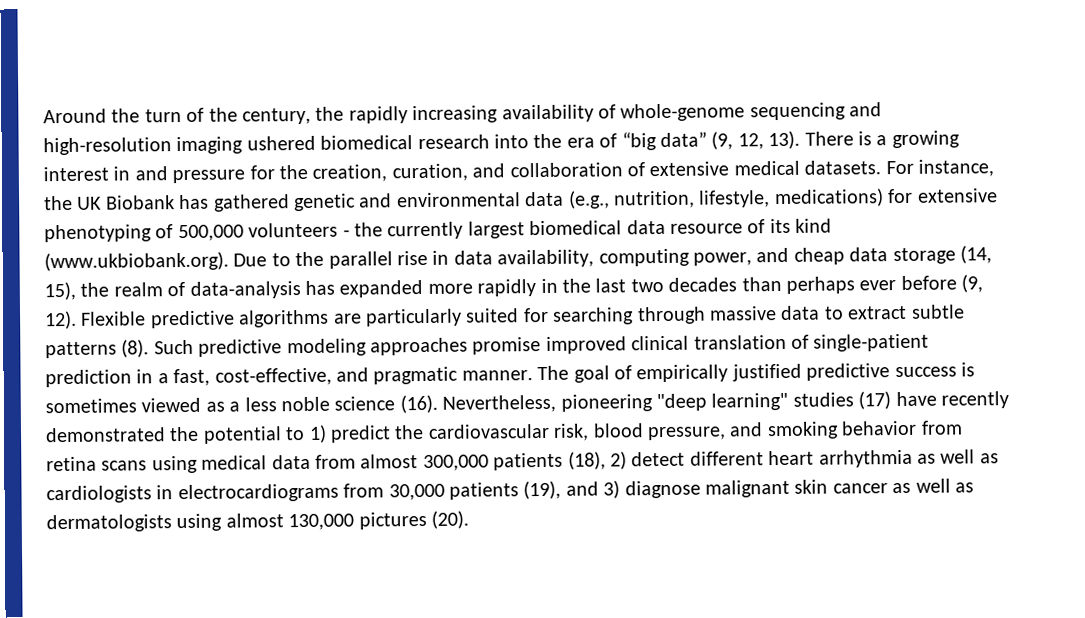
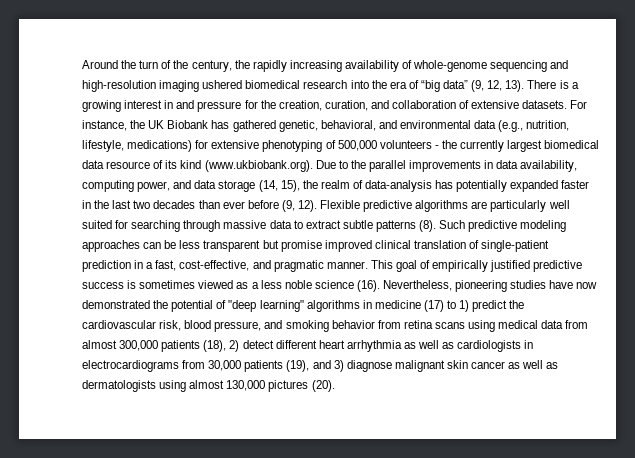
- There is a growing interest in and pressure for the creation, curation, and collaboration of extensive medical datasets.
+ There is a growing interest in and pressure for the creation, curation, and collaboration of extensive datasets.
- For instance, the UK Biobank has gathered genetic and environmental data (e.g., nutrition, lifestyle, medications) for extensive phenotyping of 500,000 volunteers - the currently largest biomedical data resource of its kind (www.ukbiobank.org). Due to the parallel rise in data availability, computing power, and cheap data storage (14, 15), the realm of data-analysis has expanded more rapidly in the last two decades than perhaps ever before (9, 12).
+ For instance, the UK Biobank has gathered genetic, behavioral, and environmental data (e.g., nutrition, lifestyle, medications) for extensive phenotyping of 500,000 volunteers - the currently largest biomedical data resource of its kind (www.ukbiobank.org). Due to the parallel improvements in data availability, computing power, and data storage (14, 15), the realm of data-analysis has potentially expanded faster in the last two decades than ever before (9, 12).
- Flexible predictive algorithms are particularly suited for searching through massive data to extract subtle patterns (8).
+ Flexible predictive algorithms are particularly well suited for searching through massive data to extract subtle patterns (8).
- Such predictive modeling approaches promise improved clinical translation of single-patient prediction in a fast, cost-effective, and pragmatic manner.
+ Such predictive modeling approaches can be less transparent but promise improved clinical translation of single-patient prediction in a fast, cost-effective, and pragmatic manner.
- The goal of empirically justified predictive success is sometimes viewed as a less noble science (16).
+ This goal of empirically justified predictive success is sometimes viewed as a less noble science (16).
- Nevertheless, pioneering "deep learning" studies (17) have recently demonstrated the potential to 1) predict the cardiovascular risk, blood pressure, and smoking behavior from retina scans using medical data from almost 300,000 patients (18), 2) detect different heart arrhythmia as well as cardiologists in electrocardiograms from 30,000 patients (19), and 3) diagnose malignant skin cancer as well as dermatologists using almost 130,000 pictures (20).
+ Nevertheless, pioneering studies have now demonstrated the potential of "deep learning" algorithms in medicine (17) to 1) predict the cardiovascular risk, blood pressure, and smoking behavior from retina scans using medical data from almost 300,000 patients (18), 2) detect different heart arrhythmia as well as cardiologists in electrocardiograms from 30,000 patients (19), and 3) diagnose malignant skin cancer as well as dermatologists using almost 130,000 pictures (20).

